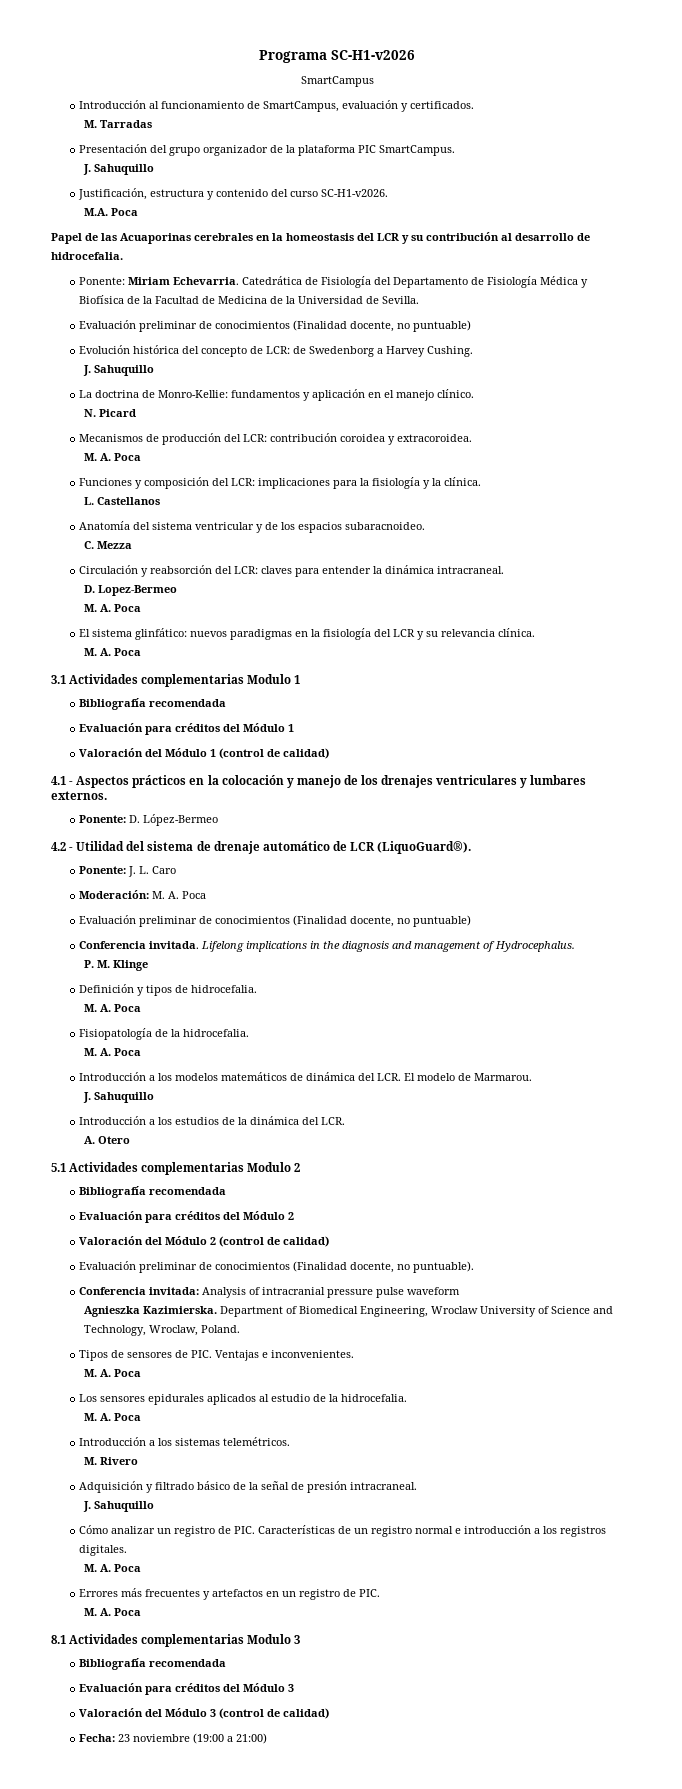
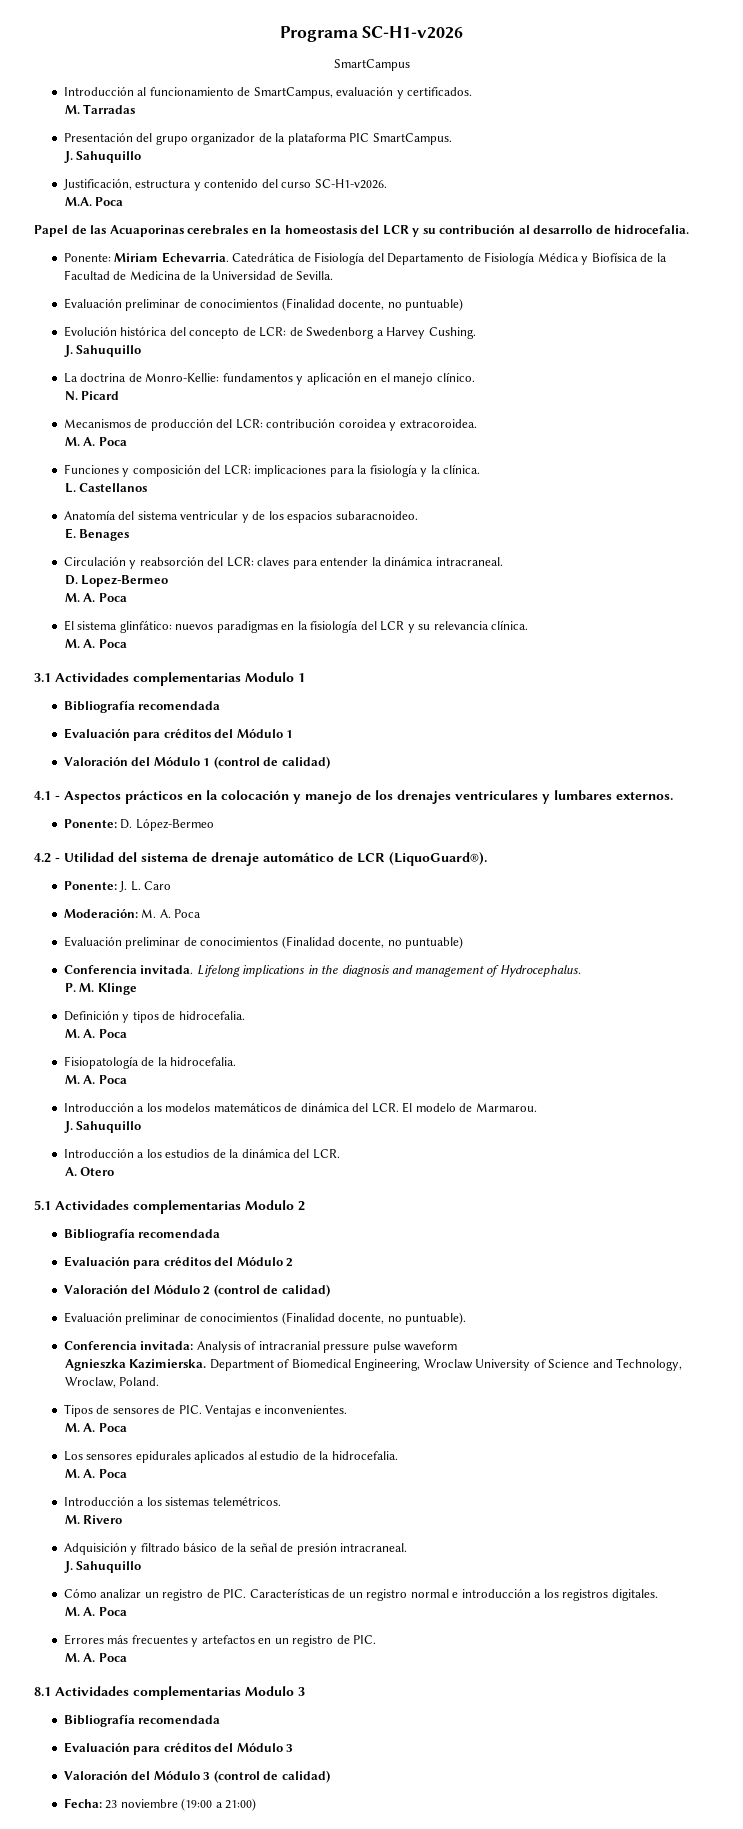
- C. Mezza
+ E. Benages

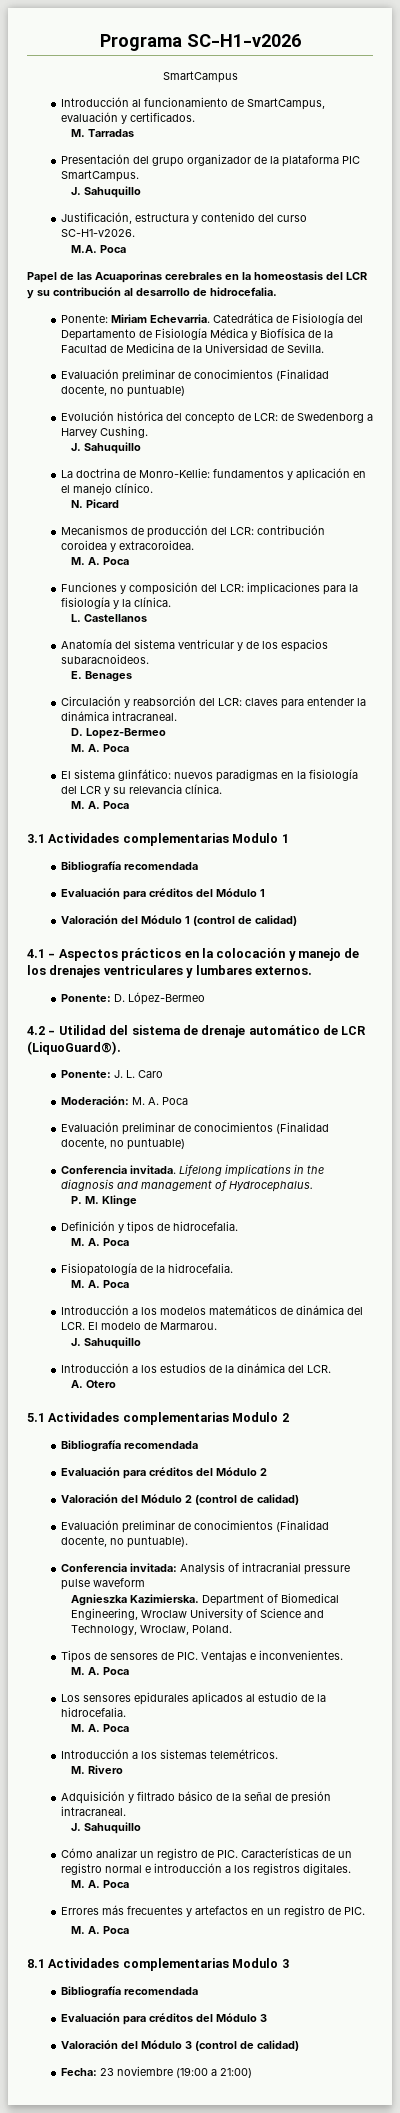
- Anatomía del sistema ventricular y de los espacios subaracnoideo.
+ Anatomía del sistema ventricular y de los espacios subaracnoideos.

